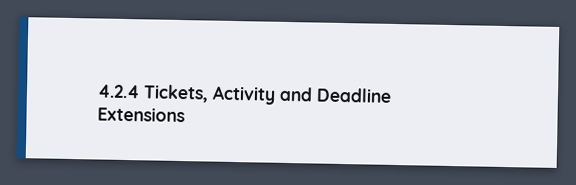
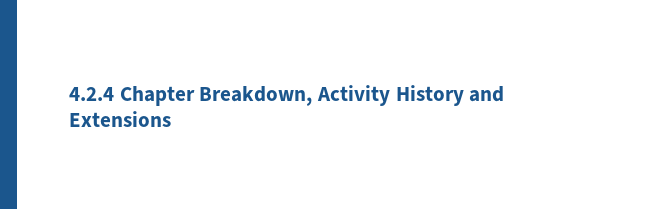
- 4.2.4 Tickets, Activity and Deadline Extensions
+ 4.2.4 Chapter Breakdown, Activity History and Extensions

